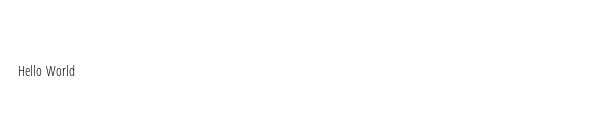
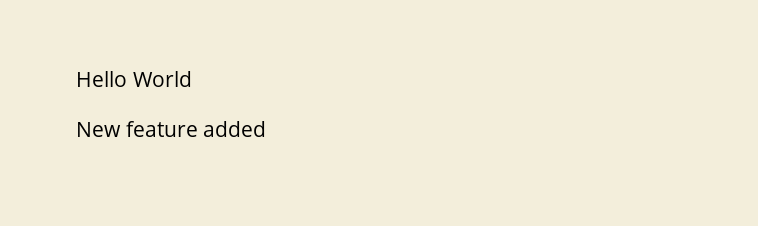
+ New feature added

